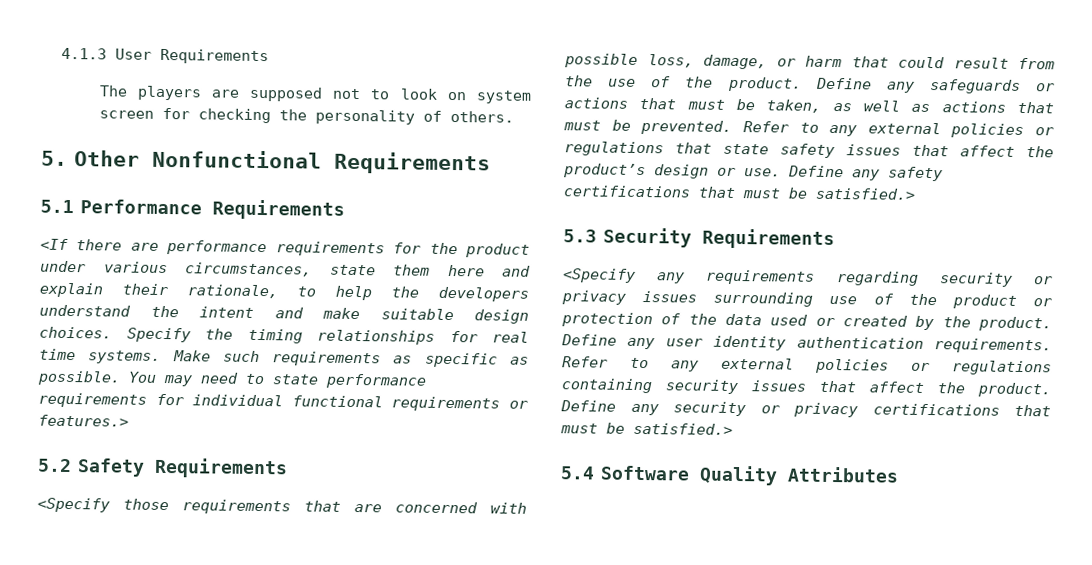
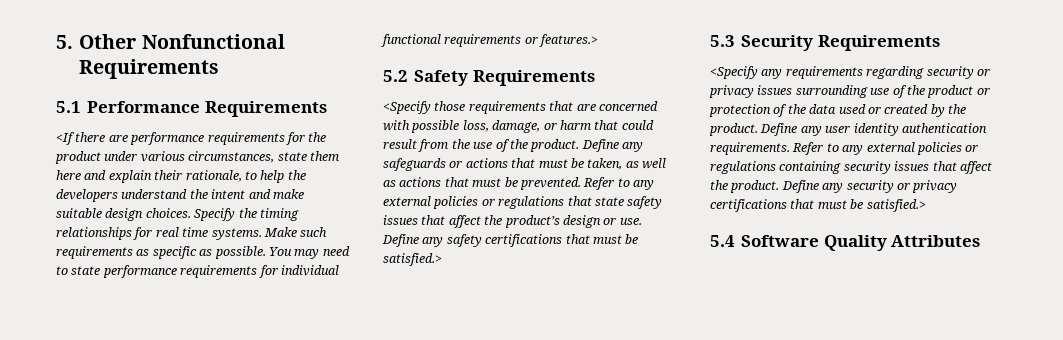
- 4.1.3 User Requirements
- The players are supposed not to look on system screen for checking the personality of others.

